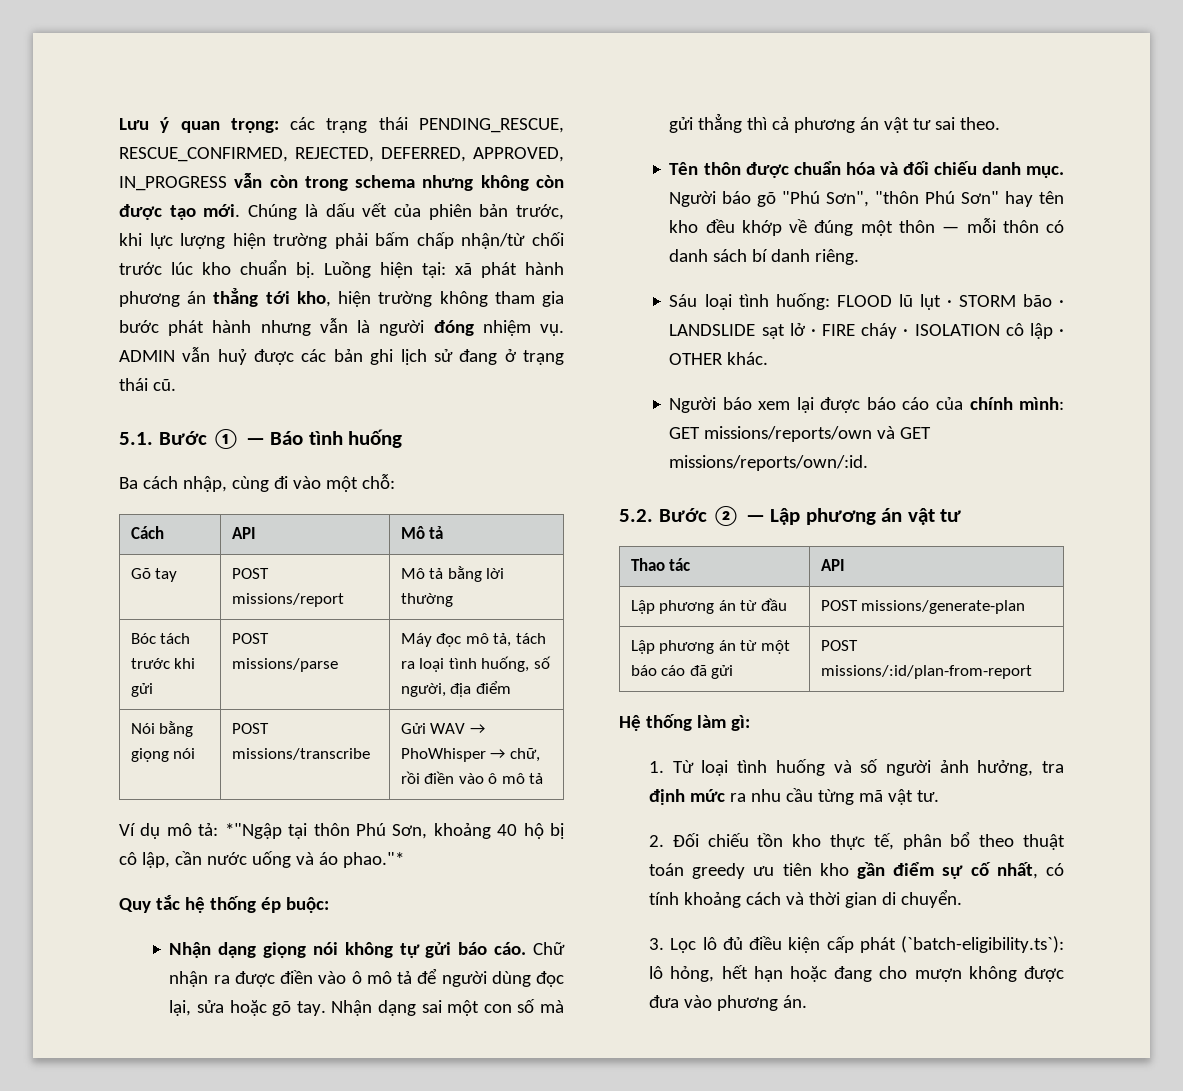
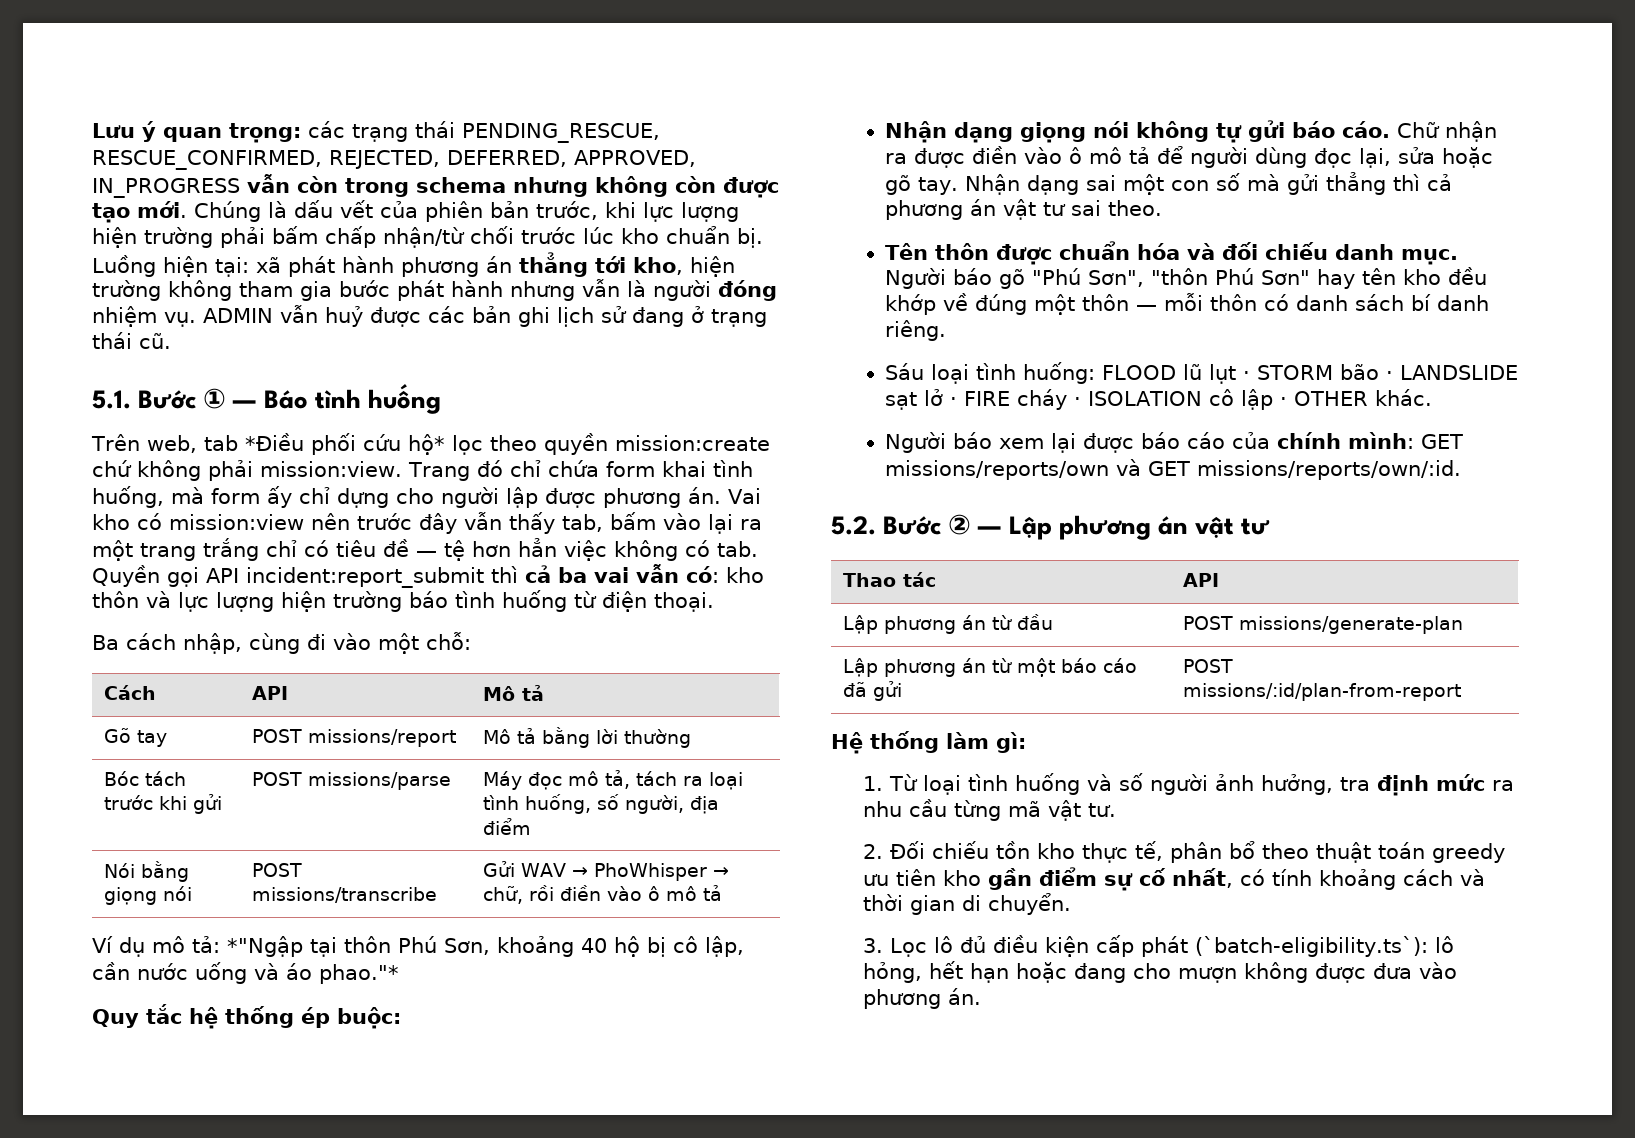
+ Trên web, tab *Điều phối cứu hộ* lọc theo quyền mission:create chứ không phải mission:view. Trang đó chỉ chứa form khai tình huống, mà form ấy chỉ dựng cho người lập được phương án. Vai kho có mission:view nên trước đây vẫn thấy tab, bấm vào lại ra một trang trắng chỉ có tiêu đề — tệ hơn hẳn việc không có tab. Quyền gọi API incident:report_submit thì cả ba vai vẫn có: kho thôn và lực lượng hiện trường báo tình huống từ điện thoại.

